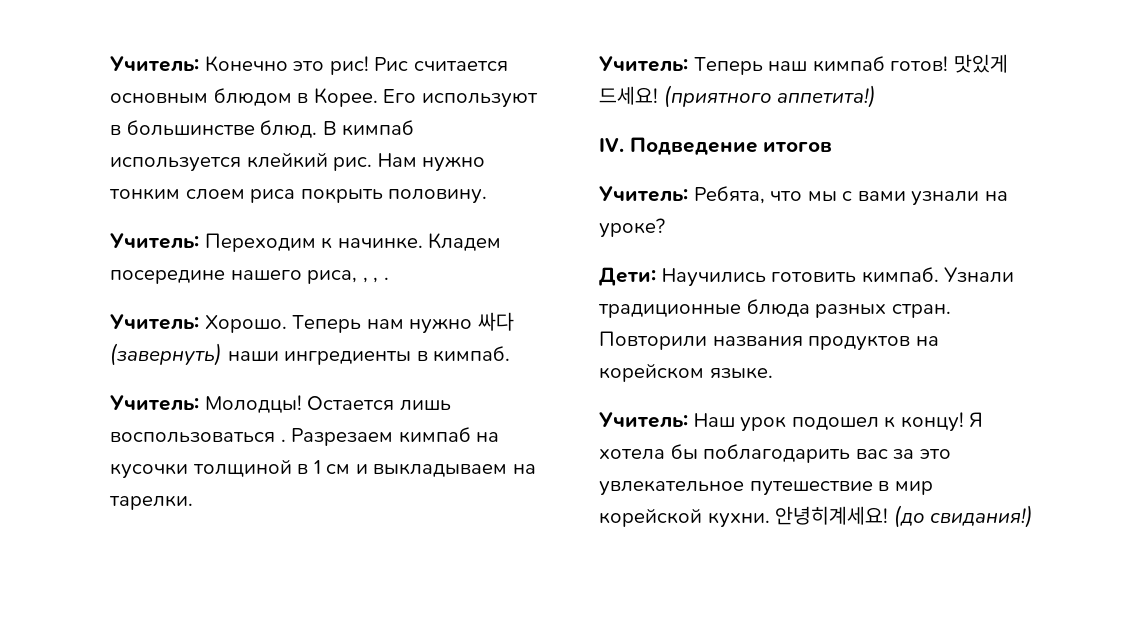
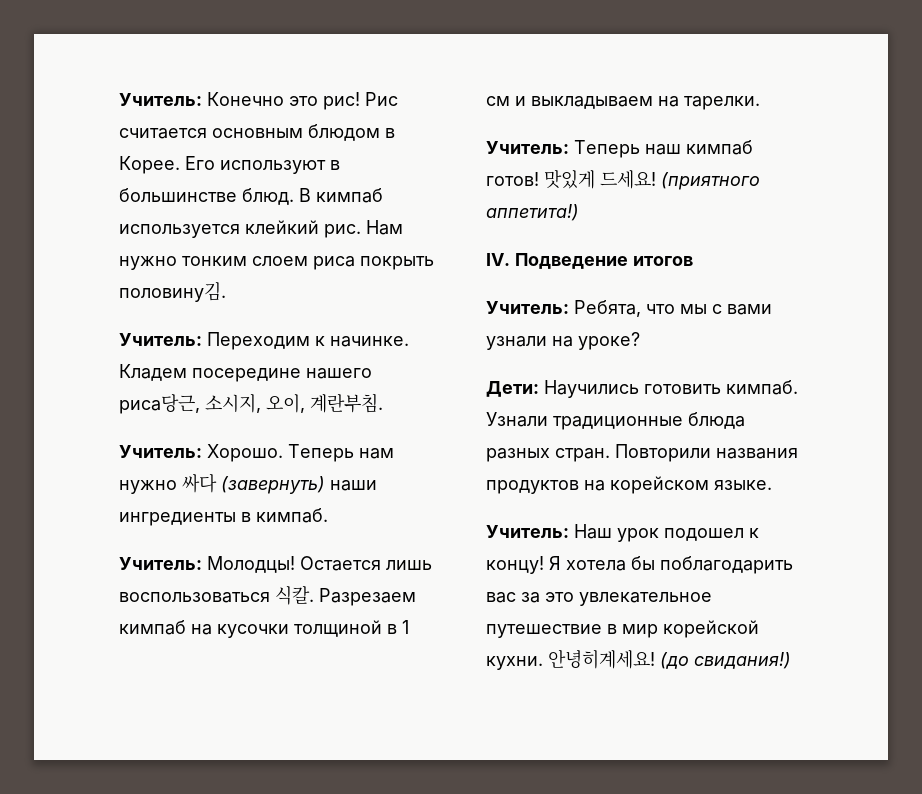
- Нам нужно тонким слоем риса покрыть половину.
+ Нам нужно тонким слоем риса покрыть половину김.
- Кладем посередине нашего риса, , , .
+ Кладем посередине нашего риса당근, 소시지, 오이, 계란부침.
- Остается лишь воспользоваться .
+ Остается лишь воспользоваться 식칼.

